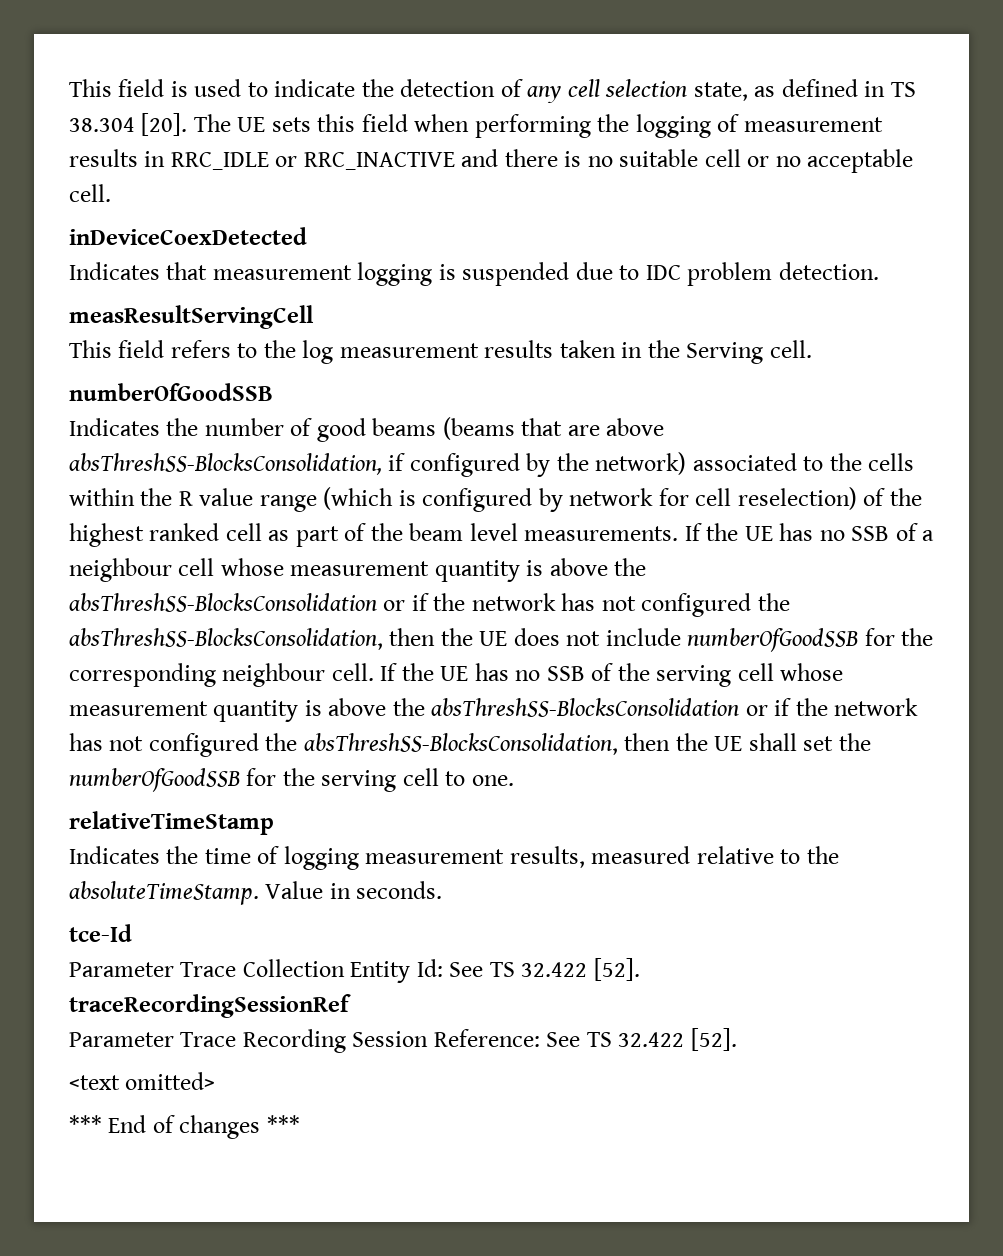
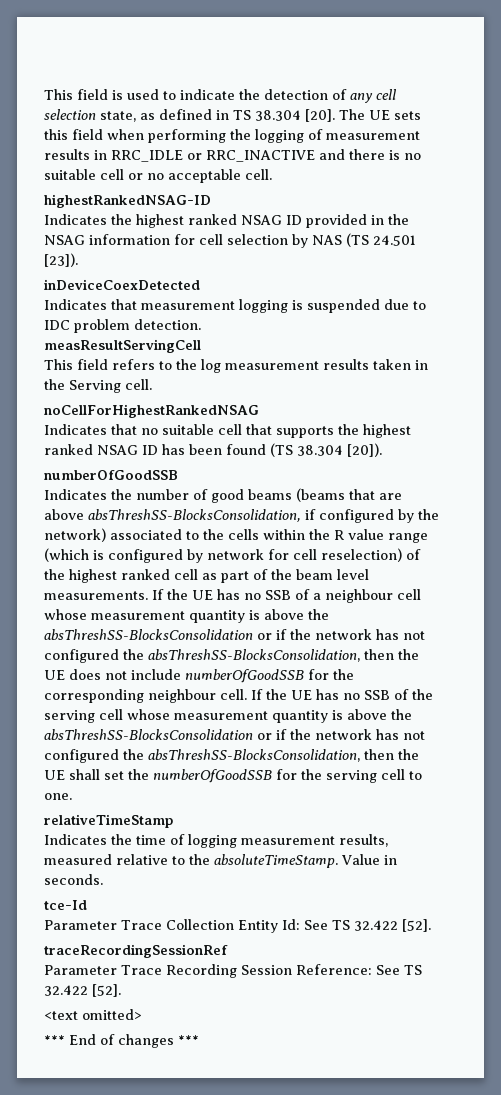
+ highestRankedNSAG-ID
+ Indicates the highest ranked NSAG ID provided in the NSAG information for cell selection by NAS (TS 24.501 [23]).
+ noCellForHighestRankedNSAG
+ Indicates that no suitable cell that supports the highest ranked NSAG ID has been found (TS 38.304 [20]).

